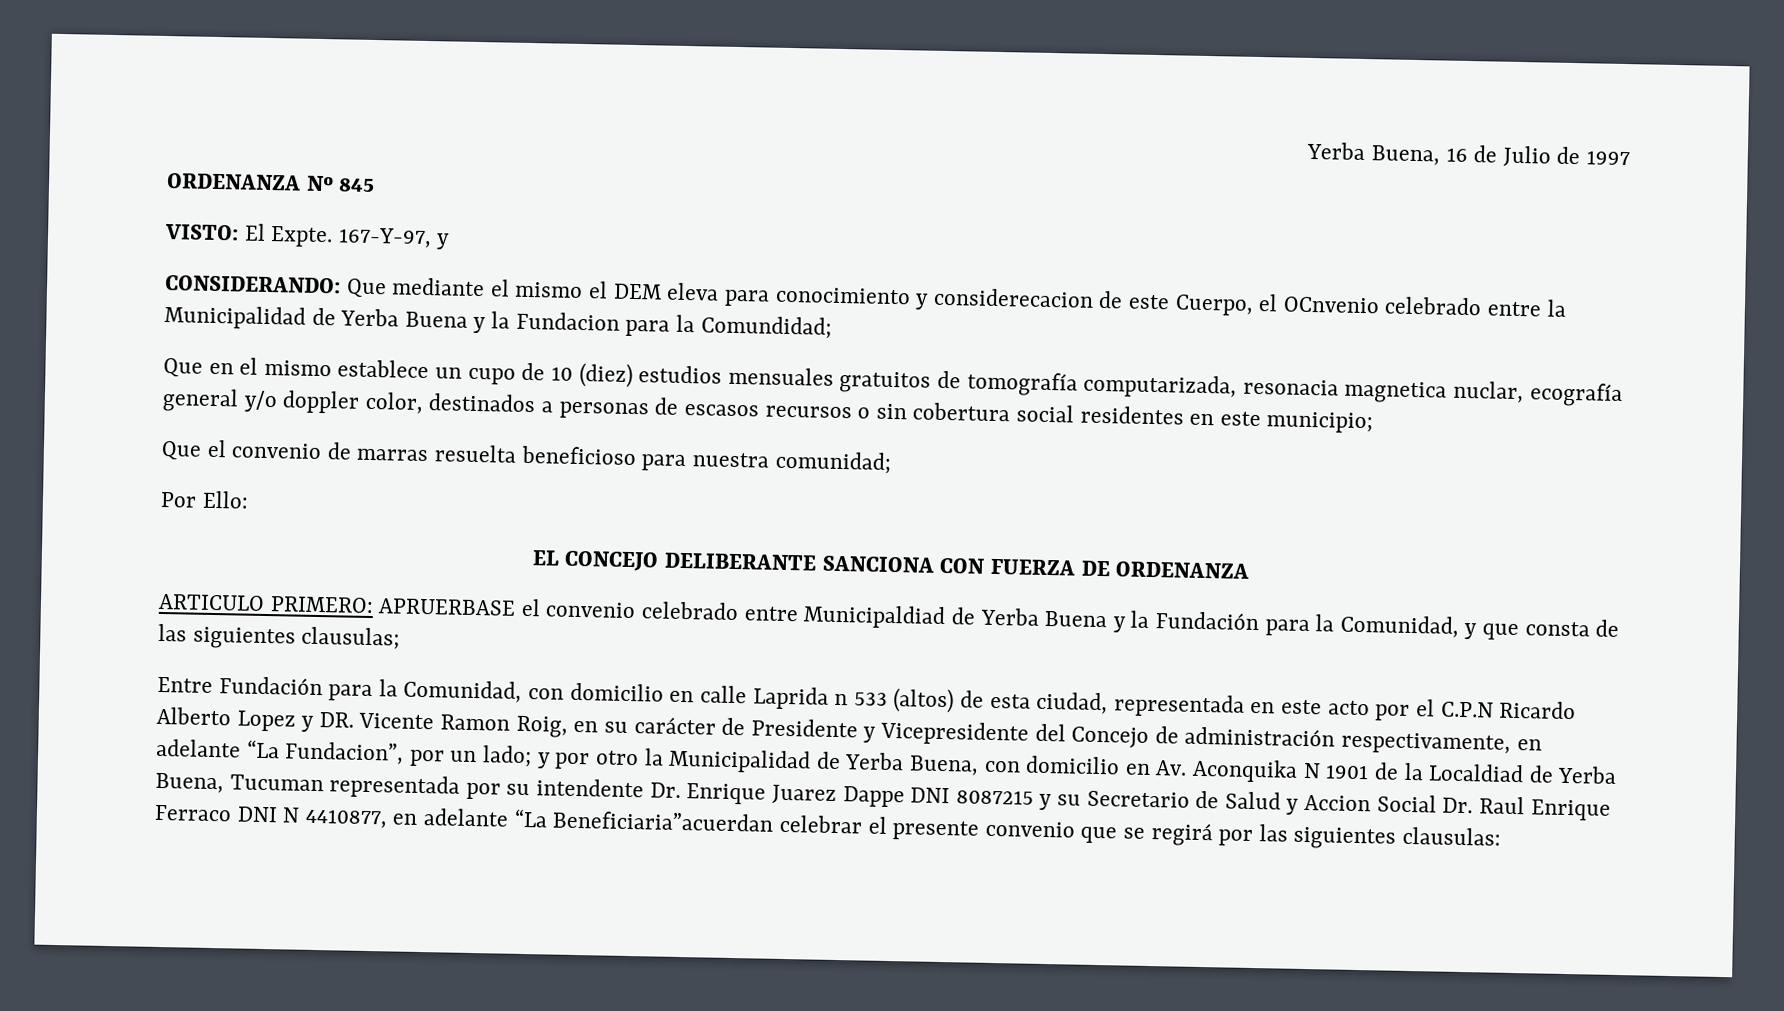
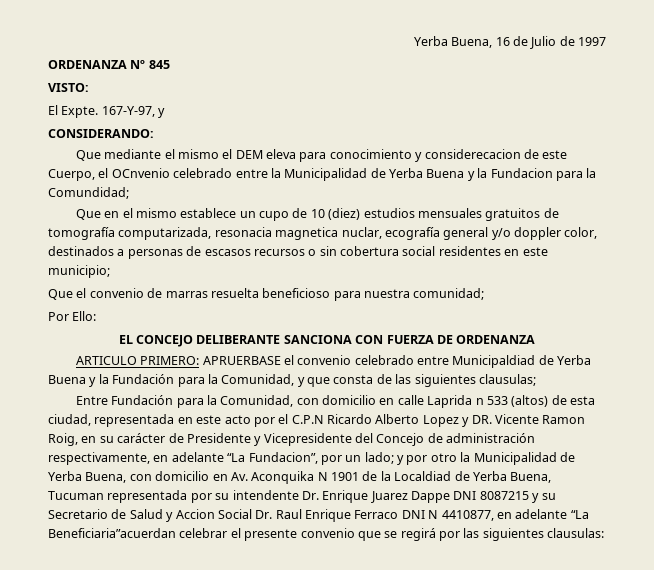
- VISTO: El Expte.
+ VISTO:
+ El Expte.
- CONSIDERANDO: Que mediante el mismo el DEM eleva para conocimiento y considerecacion de este Cuerpo, el OCnvenio celebrado entre la Municipalidad de Yerba Buena y la Fundacion para la Comundidad;
+ CONSIDERANDO:
+ Que mediante el mismo el DEM eleva para conocimiento y considerecacion de este Cuerpo, el OCnvenio celebrado entre la Municipalidad de Yerba Buena y la Fundacion para la Comundidad;

